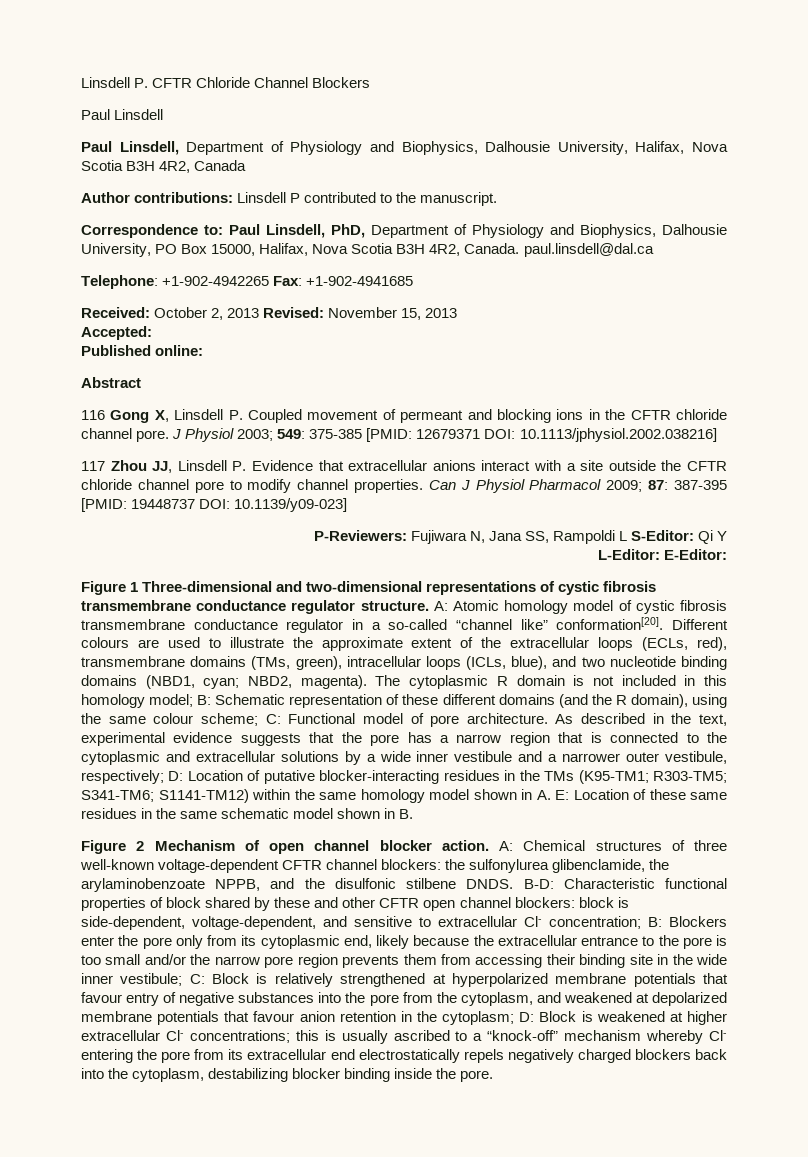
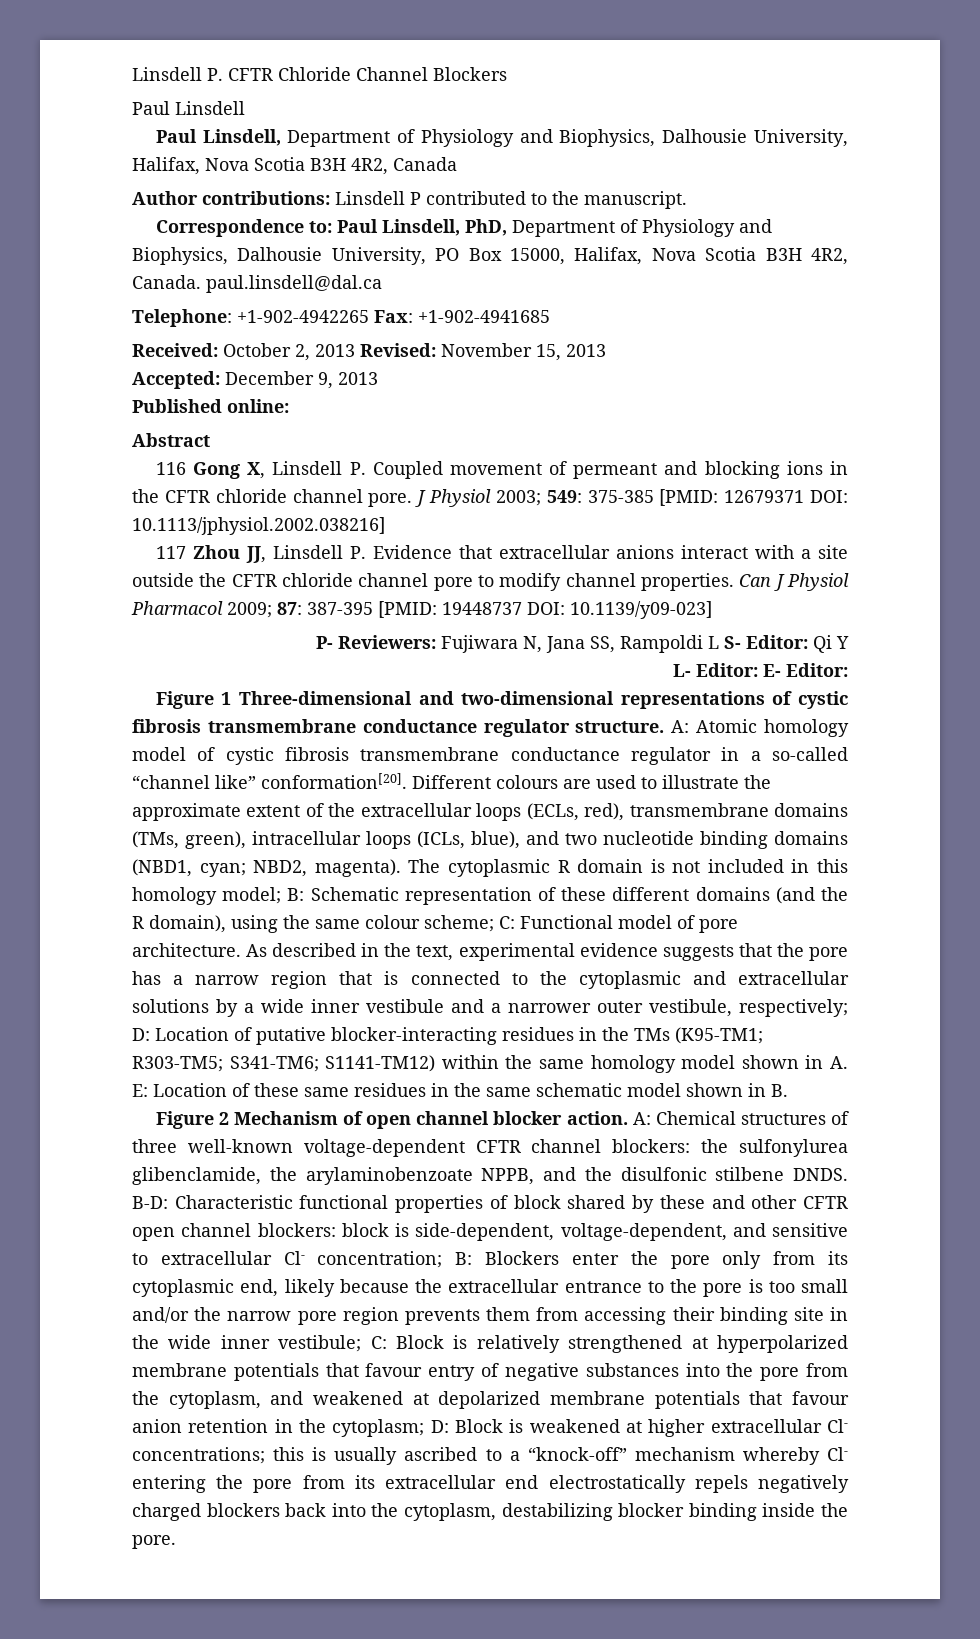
- Accepted:
+ Accepted: December 9, 2013
- P-Reviewers: Fujiwara N, Jana SS, Rampoldi L S-Editor: Qi Y
+ P- Reviewers: Fujiwara N, Jana SS, Rampoldi L S- Editor: Qi Y
- L-Editor: E-Editor:
+ L- Editor: E- Editor:

